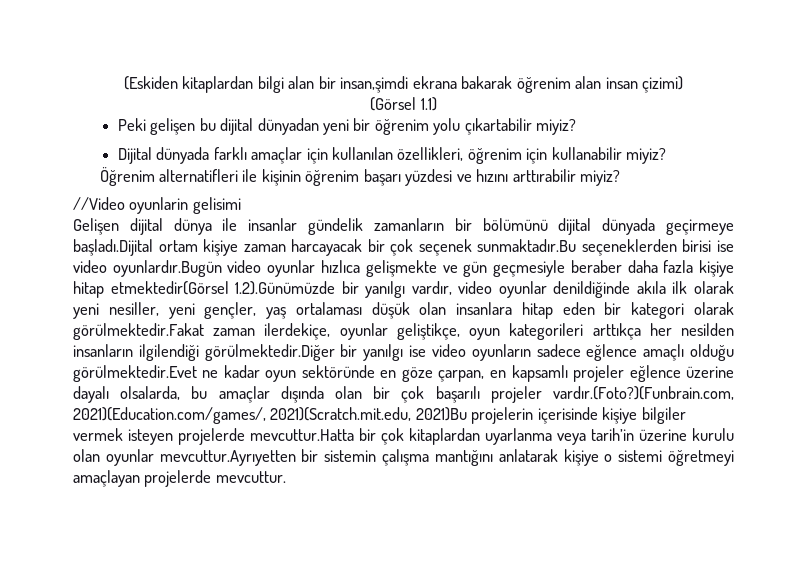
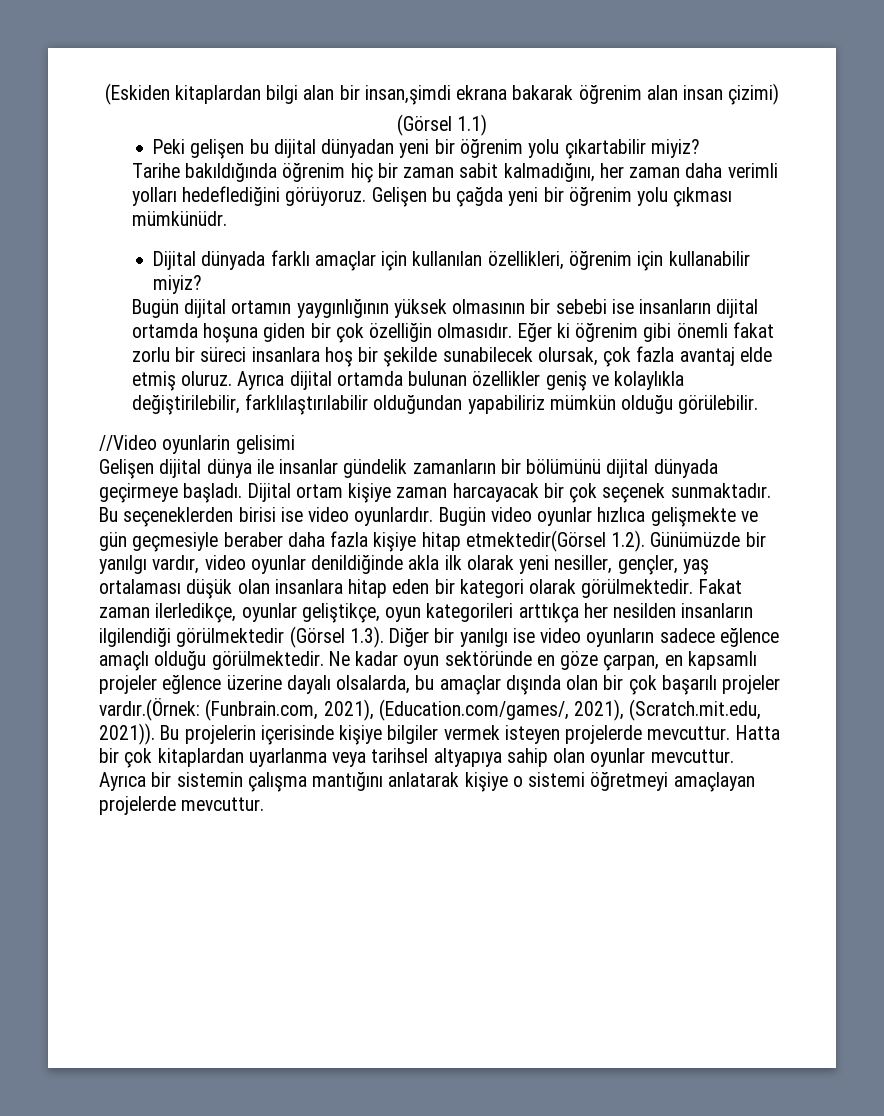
+ Tarihe bakıldığında öğrenim hiç bir zaman sabit kalmadığını, her zaman daha verimli yolları hedeflediğini görüyoruz. Gelişen bu çağda yeni bir öğrenim yolu çıkması mümkünüdr.
- Öğrenim alternatifleri ile kişinin öğrenim başarı yüzdesi ve hızını arttırabilir miyiz?
+ Bugün dijital ortamın yaygınlığının yüksek olmasının bir sebebi ise insanların dijital ortamda hoşuna giden bir çok özelliğin olmasıdır. Eğer ki öğrenim gibi önemli fakat zorlu bir süreci insanlara hoş bir şekilde sunabilecek olursak, çok fazla avantaj elde etmiş oluruz. Ayrıca dijital ortamda bulunan özellikler geniş ve kolaylıkla değiştirilebilir, farklılaştırılabilir olduğundan yapabiliriz mümkün olduğu görülebilir.
- Gelişen dijital dünya ile insanlar gündelik zamanların bir bölümünü dijital dünyada geçirmeye başladı.Dijital ortam kişiye zaman harcayacak bir çok seçenek sunmaktadır.Bu seçeneklerden birisi ise video oyunlardır.Bugün video oyunlar hızlıca gelişmekte ve gün geçmesiyle beraber daha fazla kişiye hitap etmektedir(Görsel 1.2).Günümüzde bir yanılgı vardır, video oyunlar denildiğinde akıla ilk olarak yeni nesiller, yeni gençler, yaş ortalaması düşük olan insanlara hitap eden bir kategori olarak görülmektedir.Fakat zaman ilerdekiçe, oyunlar geliştikçe, oyun kategorileri arttıkça her nesilden insanların ilgilendiği görülmektedir.Diğer bir yanılgı ise video oyunların sadece eğlence amaçlı olduğu görülmektedir.Evet ne kadar oyun sektöründe en göze çarpan, en kapsamlı projeler eğlence üzerine dayalı olsalarda, bu amaçlar dışında olan bir çok başarılı projeler vardır.(Foto?)(Funbrain.com, 2021)(Education.com/games/, 2021)(Scratch.mit.edu, 2021)Bu projelerin içerisinde kişiye bilgiler vermek isteyen projelerde mevcuttur.Hatta bir çok kitaplardan uyarlanma veya tarih’in üzerine kurulu olan oyunlar mevcuttur.Ayrıyetten bir sistemin çalışma mantığını anlatarak kişiye o sistemi öğretmeyi amaçlayan projelerde mevcuttur.
+ Gelişen dijital dünya ile insanlar gündelik zamanların bir bölümünü dijital dünyada geçirmeye başladı. Dijital ortam kişiye zaman harcayacak bir çok seçenek sunmaktadır. Bu seçeneklerden birisi ise video oyunlardır. Bugün video oyunlar hızlıca gelişmekte ve gün geçmesiyle beraber daha fazla kişiye hitap etmektedir(Görsel 1.2). Günümüzde bir yanılgı vardır, video oyunlar denildiğinde akla ilk olarak yeni nesiller, gençler, yaş ortalaması düşük olan insanlara hitap eden bir kategori olarak görülmektedir. Fakat zaman ilerledikçe, oyunlar geliştikçe, oyun kategorileri arttıkça her nesilden insanların ilgilendiği görülmektedir (Görsel 1.3). Diğer bir yanılgı ise video oyunların sadece eğlence amaçlı olduğu görülmektedir. Ne kadar oyun sektöründe en göze çarpan, en kapsamlı projeler eğlence üzerine dayalı olsalarda, bu amaçlar dışında olan bir çok başarılı projeler vardır.(Örnek: (Funbrain.com, 2021), (Education.com/games/, 2021), (Scratch.mit.edu, 2021)). Bu projelerin içerisinde kişiye bilgiler vermek isteyen projelerde mevcuttur. Hatta bir çok kitaplardan uyarlanma veya tarihsel altyapıya sahip olan oyunlar mevcuttur. Ayrıca bir sistemin çalışma mantığını anlatarak kişiye o sistemi öğretmeyi amaçlayan projelerde mevcuttur.

